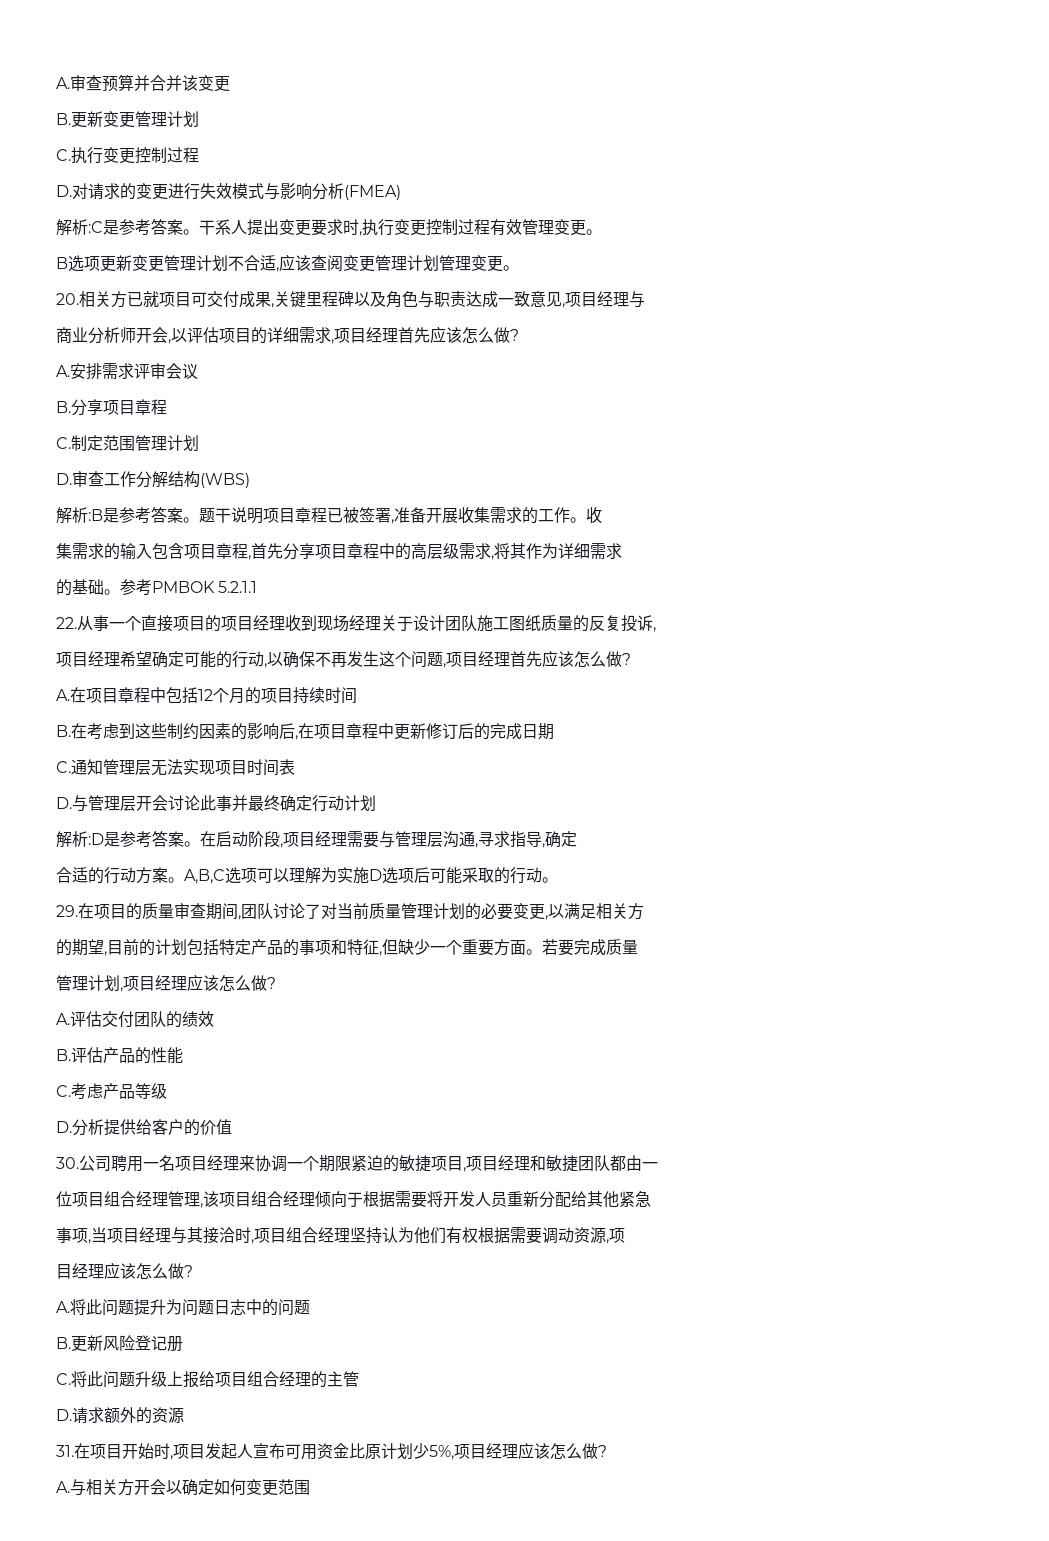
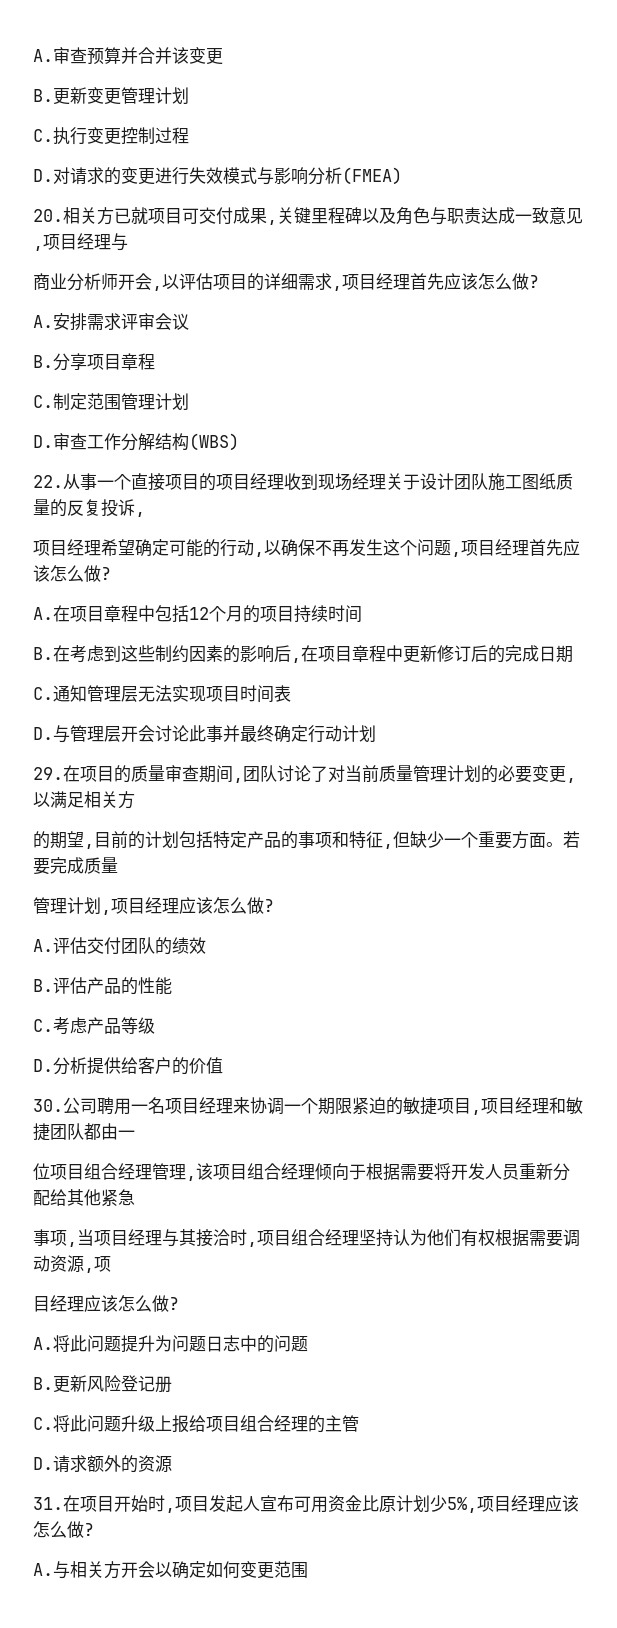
- 解析:C是参考答案。干系人提出变更要求时,执行变更控制过程有效管理变更。
- B选项更新变更管理计划不合适,应该查阅变更管理计划管理变更。
- 解析:B是参考答案。题干说明项目章程已被签署,准备开展收集需求的工作。收
- 集需求的输入包含项目章程,首先分享项目章程中的高层级需求,将其作为详细需求
- 的基础。参考PMBOK 5.2.1.1
- 解析:D是参考答案。在启动阶段,项目经理需要与管理层沟通,寻求指导,确定
- 合适的行动方案。A,B,C选项可以理解为实施D选项后可能采取的行动。

